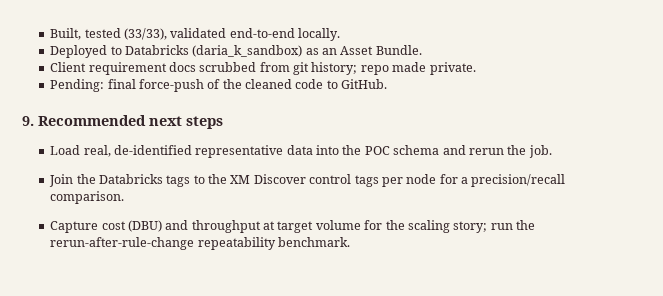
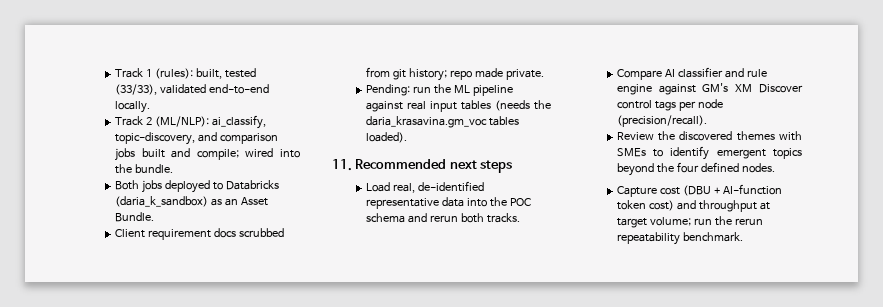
- Built, tested (33/33), validated end-to-end locally.
+ Track 1 (rules): built, tested (33/33), validated end-to-end locally.
- Deployed to Databricks (daria_k_sandbox) as an Asset Bundle.
+ Track 2 (ML/NLP): ai_classify, topic-discovery, and comparison jobs built and compile; wired into the bundle.
+ Both jobs deployed to Databricks (daria_k_sandbox) as an Asset Bundle.
- Pending: final force-push of the cleaned code to GitHub.
- 9. Recommended next steps
+ Pending: run the ML pipeline against real input tables (needs the daria_krasavina.gm_voc tables loaded).
+ 11. Recommended next steps
- Load real, de-identified representative data into the POC schema and rerun the job.
- Join the Databricks tags to the XM Discover control tags per node for a precision/recall comparison.
- Capture cost (DBU) and throughput at target volume for the scaling story; run the rerun-after-rule-change repeatability benchmark.
+ Load real, de-identified representative data into the POC schema and rerun both tracks.
+ Compare AI classifier and rule engine against GM's XM Discover control tags per node (precision/recall).
+ Review the discovered themes with SMEs to identify emergent topics beyond the four defined nodes.
+ Capture cost (DBU + AI-function token cost) and throughput at target volume; run the rerun repeatability benchmark.

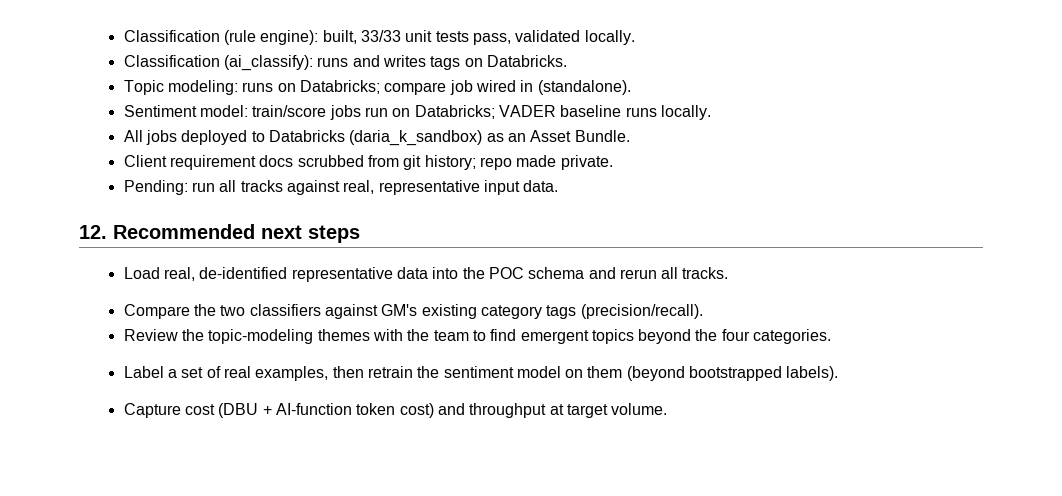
- Track 1 (rules): built, tested (33/33), validated end-to-end locally.
- Track 2 (ML/NLP): ai_classify, topic-discovery, and comparison jobs built and compile; wired into the bundle.
- Both jobs deployed to Databricks (daria_k_sandbox) as an Asset Bundle.
+ Classification (rule engine): built, 33/33 unit tests pass, validated locally.
+ Classification (ai_classify): runs and writes tags on Databricks.
+ Topic modeling: runs on Databricks; compare job wired in (standalone).
+ Sentiment model: train/score jobs run on Databricks; VADER baseline runs locally.
+ All jobs deployed to Databricks (daria_k_sandbox) as an Asset Bundle.
- Pending: run the ML pipeline against real input tables (needs the daria_krasavina.gm_voc tables loaded).
- 11. Recommended next steps
+ Pending: run all tracks against real, representative input data.
+ 12. Recommended next steps
- Load real, de-identified representative data into the POC schema and rerun both tracks.
+ Load real, de-identified representative data into the POC schema and rerun all tracks.
- Compare AI classifier and rule engine against GM's XM Discover control tags per node (precision/recall).
+ Compare the two classifiers against GM's existing category tags (precision/recall).
- Review the discovered themes with SMEs to identify emergent topics beyond the four defined nodes.
+ Review the topic-modeling themes with the team to find emergent topics beyond the four categories.
+ Label a set of real examples, then retrain the sentiment model on them (beyond bootstrapped labels).
- Capture cost (DBU + AI-function token cost) and throughput at target volume; run the rerun repeatability benchmark.
+ Capture cost (DBU + AI-function token cost) and throughput at target volume.

